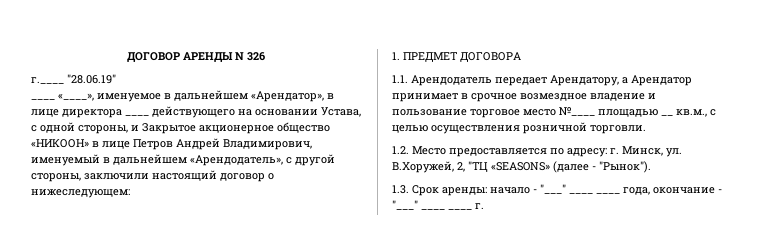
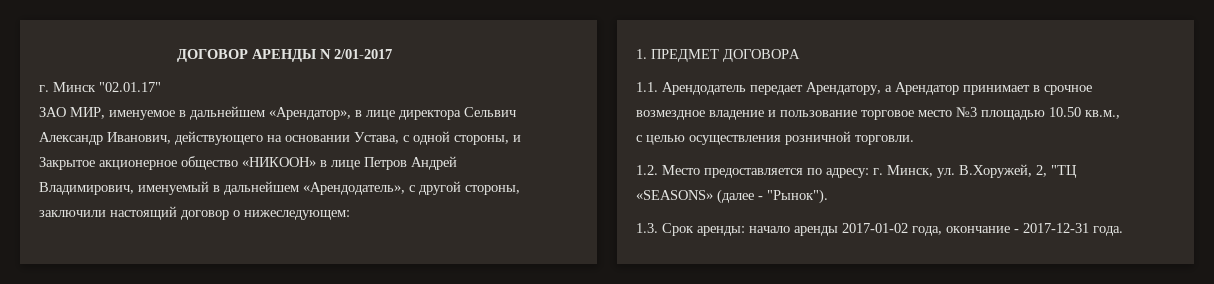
- ДОГОВОР АРЕНДЫ N 326
- г.____ "28.06.19"
- ____ «____», именуемое в дальнейшем «Арендатор», в лице директора ____ действующего на основании Устава, с одной стороны, и Закрытое акционерное общество «НИКООН» в лице Петров Андрей Владимирович, именуемый в дальнейшем «Арендодатель», с другой стороны, заключили настоящий договор о нижеследующем:
+ ДОГОВОР АРЕНДЫ N 2/01-2017
+ г. Минск "02.01.17"
+ ЗАО МИР, именуемое в дальнейшем «Арендатор», в лице директора Сельвич Александр Иванович, действующего на основании Устава, с одной стороны, и Закрытое акционерное общество «НИКООН» в лице Петров Андрей Владимирович, именуемый в дальнейшем «Арендодатель», с другой стороны, заключили настоящий договор о нижеследующем:
- 1.1. Арендодатель передает Арендатору, а Арендатор принимает в срочное возмездное владение и пользование торговое место №____ площадью __ кв.м., с целью осуществления розничной торговли.
+ 1.1. Арендодатель передает Арендатору, а Арендатор принимает в срочное возмездное владение и пользование торговое место №3 площадью 10.50 кв.м., с целью осуществления розничной торговли.
- 1.3. Срок аренды: начало - "___" ____ ____ года, окончание - "___" ____ ____ г.
+ 1.3. Срок аренды: начало аренды 2017-01-02 года, окончание - 2017-12-31 года.

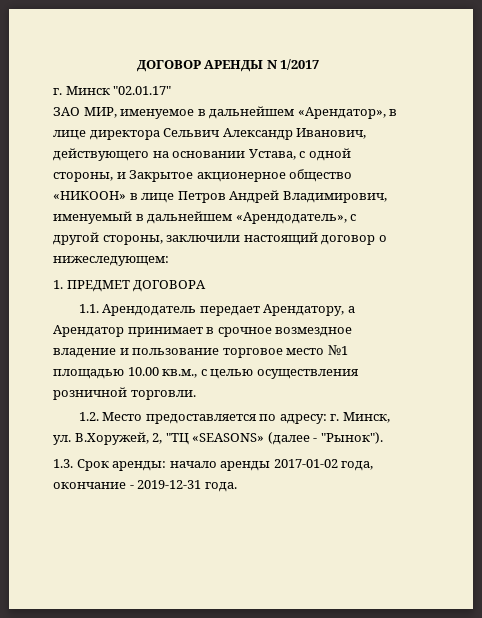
- ДОГОВОР АРЕНДЫ N 2/01-2017
+ ДОГОВОР АРЕНДЫ N 1/2017
- 1.1. Арендодатель передает Арендатору, а Арендатор принимает в срочное возмездное владение и пользование торговое место №3 площадью 10.50 кв.м., с целью осуществления розничной торговли.
+ 1.1. Арендодатель передает Арендатору, а Арендатор принимает в срочное возмездное владение и пользование торговое место №1 площадью 10.00 кв.м., с целью осуществления розничной торговли.
- 1.3. Срок аренды: начало аренды 2017-01-02 года, окончание - 2017-12-31 года.
+ 1.3. Срок аренды: начало аренды 2017-01-02 года, окончание - 2019-12-31 года.

